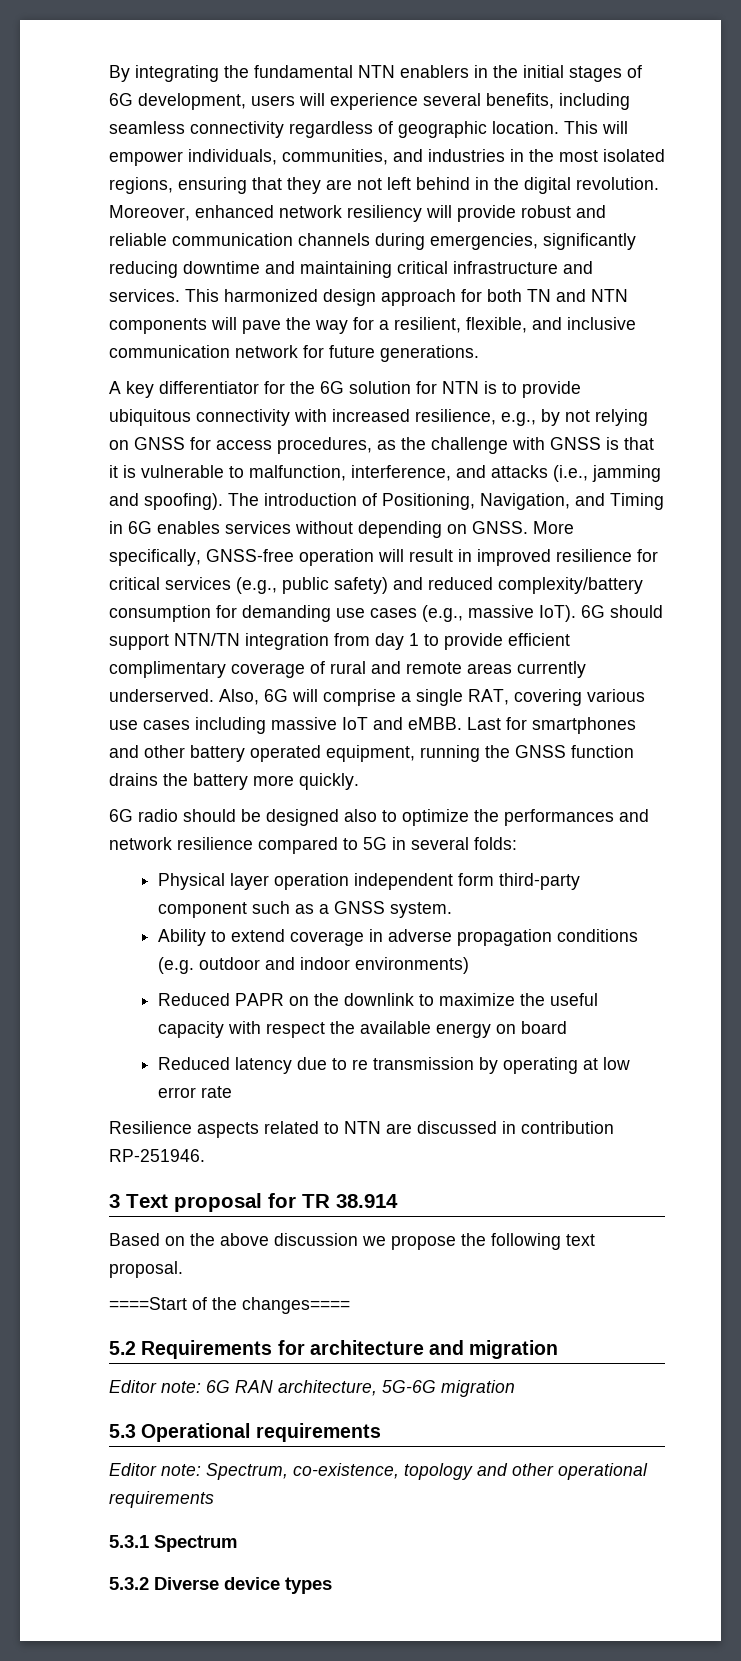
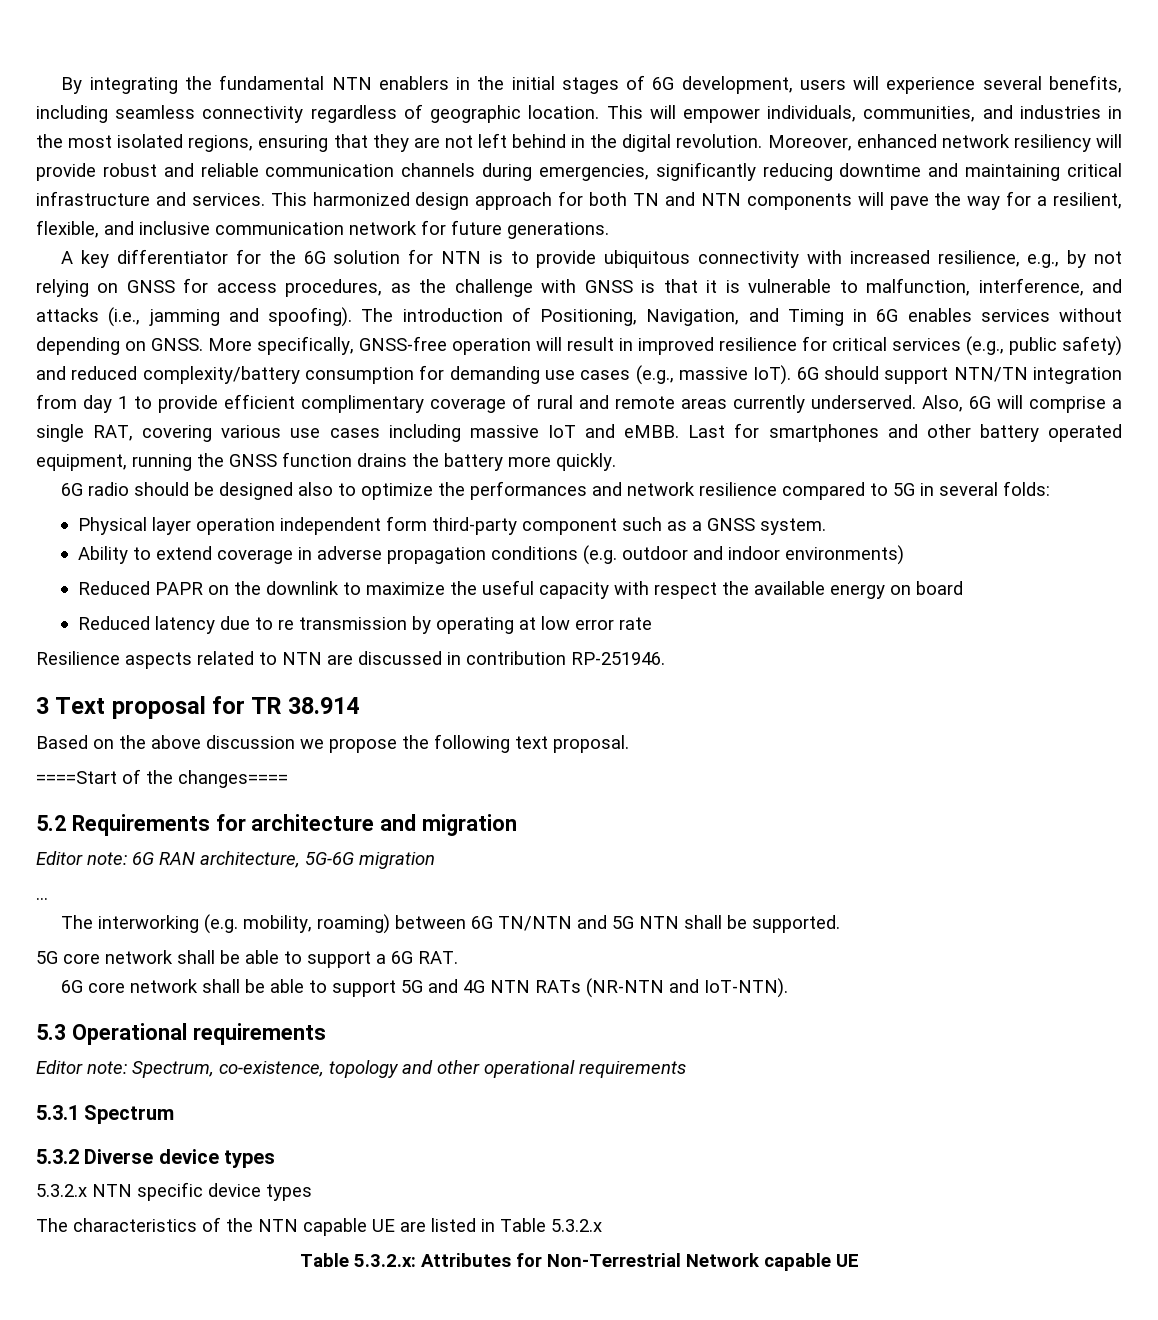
+ …
+ The interworking (e.g. mobility, roaming) between 6G TN/NTN and 5G NTN shall be supported.
+ 5G core network shall be able to support a 6G RAT.
+ 6G core network shall be able to support 5G and 4G NTN RATs (NR-NTN and IoT-NTN).
+ 5.3.2.x NTN specific device types
+ The characteristics of the NTN capable UE are listed in Table 5.3.2.x
+ Table 5.3.2.x: Attributes for Non-Terrestrial Network capable UE

